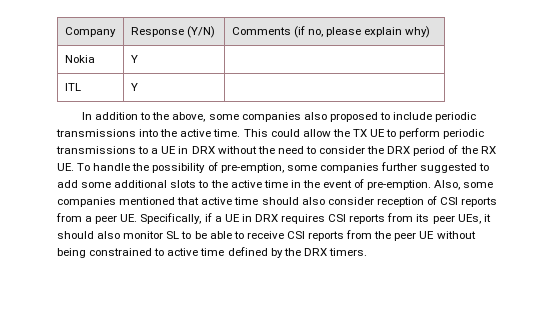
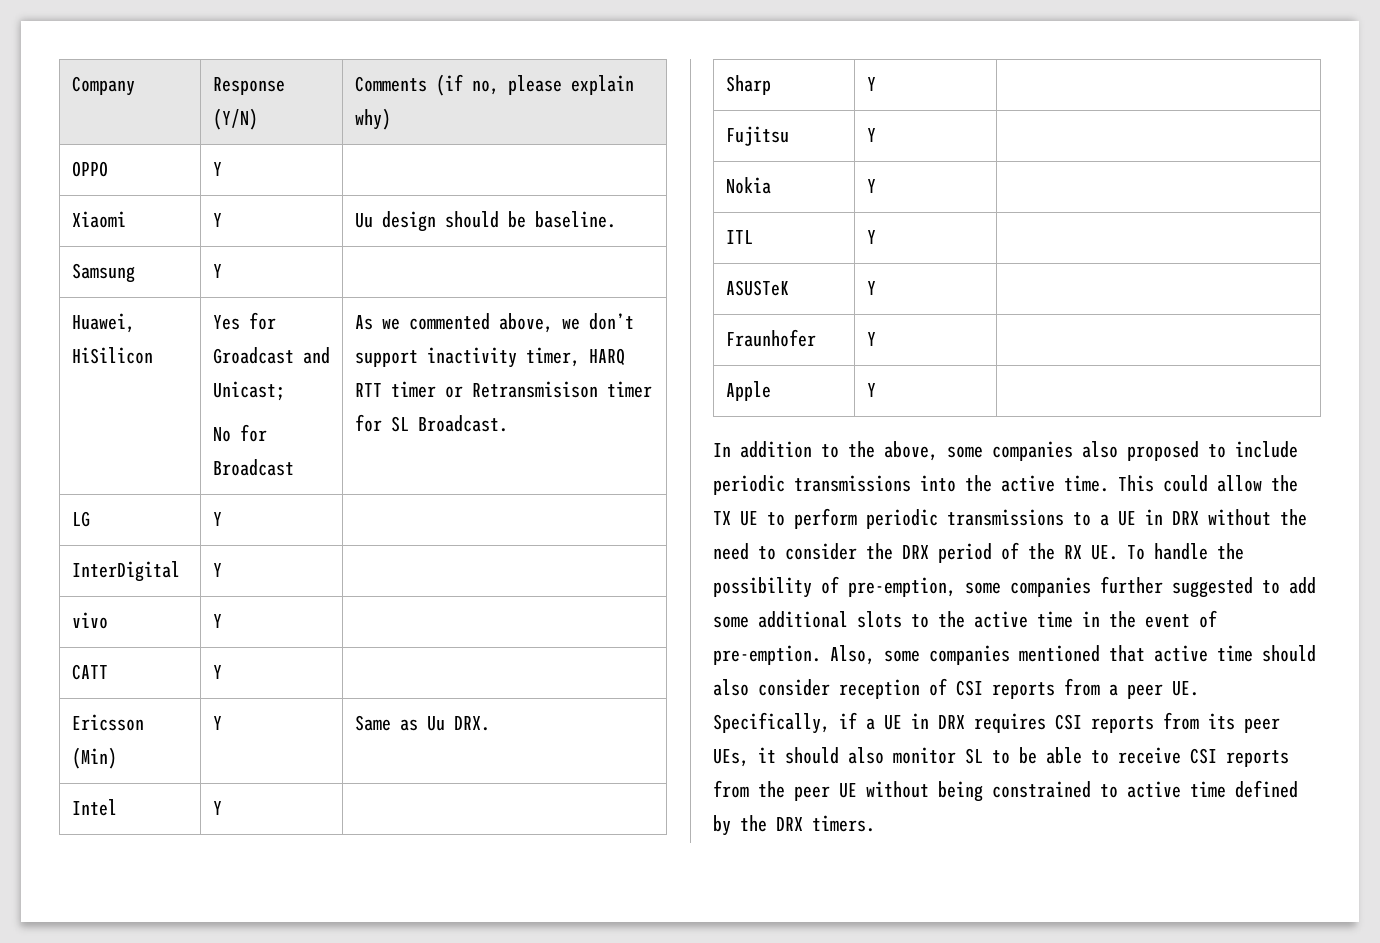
+ OPPO | Y |
+ Xiaomi | Y | Uu design should be baseline.
+ Samsung | Y |
+ Huawei, HiSilicon | Yes for Groadcast and Unicast;
+ No for Broadcast | As we commented above, we don’t support inactivity timer, HARQ RTT timer or Retransmisison timer for SL Broadcast.
+ LG | Y |
+ InterDigital | Y |
+ vivo | Y |
+ CATT | Y |
+ Ericsson (Min) | Y | Same as Uu DRX.
+ Intel | Y |
+ Sharp | Y |
+ Fujitsu | Y |
  Nokia | Y |
  ITL | Y |
+ ASUSTeK | Y |
+ Fraunhofer | Y |
+ Apple | Y |

